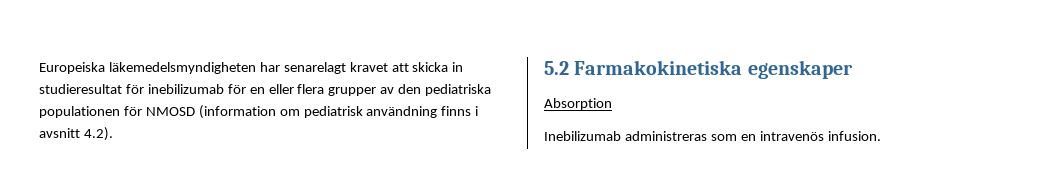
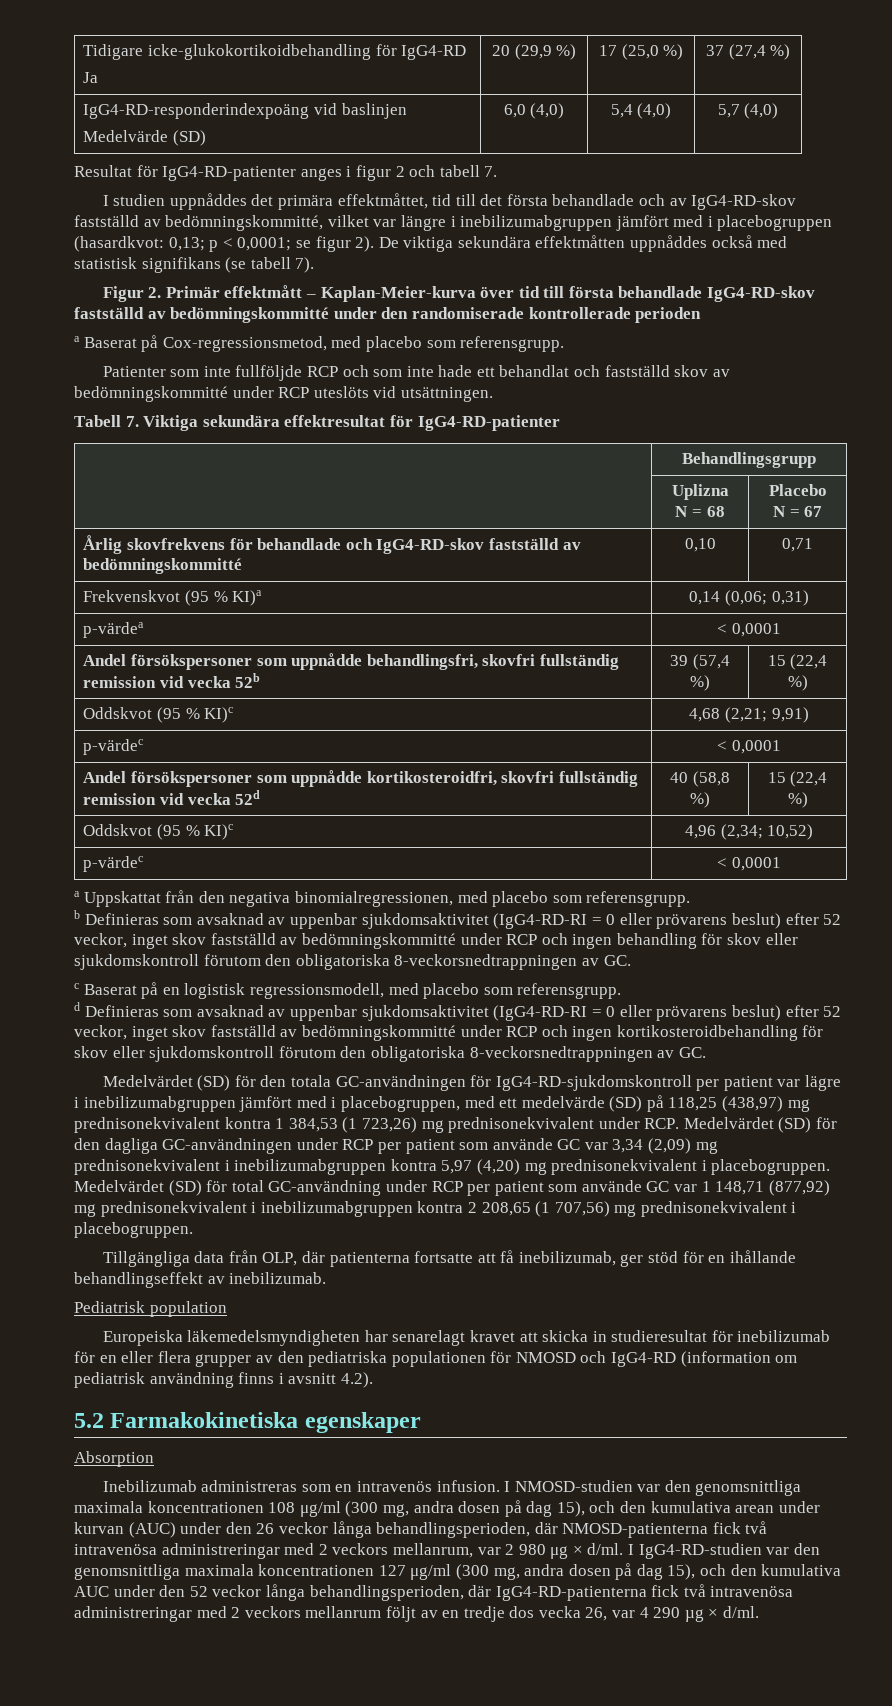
+ Tidigare icke-glukokortikoidbehandling för IgG4-RD
+ Ja | 20 (29,9 %) | 17 (25,0 %) | 37 (27,4 %)
+ IgG4-RD-responderindexpoäng vid baslinjen
+ Medelvärde (SD) | 6,0 (4,0) | 5,4 (4,0) | 5,7 (4,0)
+ Resultat för IgG4-RD-patienter anges i figur 2 och tabell 7.
+ I studien uppnåddes det primära effektmåttet, tid till det första behandlade och av IgG4-RD-skov fastställd av bedömningskommitté, vilket var längre i inebilizumabgruppen jämfört med i placebogruppen (hasardkvot: 0,13; p < 0,0001; se figur 2). De viktiga sekundära effektmåtten uppnåddes också med statistisk signifikans (se tabell 7).
+ Figur 2. Primär effektmått – Kaplan-Meier-kurva över tid till första behandlade IgG4-RD-skov fastställd av bedömningskommitté under den randomiserade kontrollerade perioden
+ a Baserat på Cox-regressionsmetod, med placebo som referensgrupp.
+ Patienter som inte fullföljde RCP och som inte hade ett behandlat och fastställd skov av bedömningskommitté under RCP uteslöts vid utsättningen.
+ Tabell 7. Viktiga sekundära effektresultat för IgG4-RD‑patienter
+ | Behandlingsgrupp
+ | Uplizna
+ N = 68 | Placebo
+ N = 67
+ Årlig skovfrekvens för behandlade och IgG4-RD-skov fastställd av bedömningskommitté | 0,10 | 0,71
+ Frekvenskvot (95 % KI)a | 0,14 (0,06; 0,31)
+ p-värdea | < 0,0001
+ Andel försökspersoner som uppnådde behandlingsfri, skovfri fullständig remission vid vecka 52b | 39 (57,4 %) | 15 (22,4 %)
+ Oddskvot (95 % KI)c | 4,68 (2,21; 9,91)
+ p-värdec | < 0,0001
+ Andel försökspersoner som uppnådde kortikosteroidfri, skovfri fullständig remission vid vecka 52d | 40 (58,8 %) | 15 (22,4 %)
+ Oddskvot (95 % KI)c | 4,96 (2,34; 10,52)
+ p-värdec | < 0,0001
+ a Uppskattat från den negativa binomialregressionen, med placebo som referensgrupp.
+ b Definieras som avsaknad av uppenbar sjukdomsaktivitet (IgG4-RD-RI = 0 eller prövarens beslut) efter 52 veckor, inget skov fastställd av bedömningskommitté under RCP och ingen behandling för skov eller sjukdomskontroll förutom den obligatoriska 8-veckorsnedtrappningen av GC.
+ c Baserat på en logistisk regressionsmodell, med placebo som referensgrupp.
+ d Definieras som avsaknad av uppenbar sjukdomsaktivitet (IgG4-RD-RI = 0 eller prövarens beslut) efter 52 veckor, inget skov fastställd av bedömningskommitté under RCP och ingen kortikosteroidbehandling för skov eller sjukdomskontroll förutom den obligatoriska 8-veckorsnedtrappningen av GC.
+ Medelvärdet (SD) för den totala GC-användningen för IgG4-RD-sjukdomskontroll per patient var lägre i inebilizumabgruppen jämfört med i placebogruppen, med ett medelvärde (SD) på 118,25 (438,97) mg prednisonekvivalent kontra 1 384,53 (1 723,26) mg prednisonekvivalent under RCP. Medelvärdet (SD) för den dagliga GC-användningen under RCP per patient som använde GC var 3,34 (2,09) mg prednisonekvivalent i inebilizumabgruppen kontra 5,97 (4,20) mg prednisonekvivalent i placebogruppen. Medelvärdet (SD) för total GC-användning under RCP per patient som använde GC var 1 148,71 (877,92) mg prednisonekvivalent i inebilizumabgruppen kontra 2 208,65 (1 707,56) mg prednisonekvivalent i placebogruppen.
+ Tillgängliga data från OLP, där patienterna fortsatte att få inebilizumab, ger stöd för en ihållande behandlingseffekt av inebilizumab.
+ Pediatrisk population
- Europeiska läkemedelsmyndigheten har senarelagt kravet att skicka in studieresultat för inebilizumab för en eller flera grupper av den pediatriska populationen för NMOSD (information om pediatrisk användning finns i avsnitt 4.2).
+ Europeiska läkemedelsmyndigheten har senarelagt kravet att skicka in studieresultat för inebilizumab för en eller flera grupper av den pediatriska populationen för NMOSD och IgG4-RD (information om pediatrisk användning finns i avsnitt 4.2).
+ I NMOSD-studien var den genomsnittliga maximala koncentrationen 108 μg/ml (300 mg, andra dosen på dag 15), och den kumulativa arean under kurvan (AUC) under den 26 veckor långa behandlingsperioden, där NMOSD-patienterna fick två intravenösa administreringar med 2 veckors mellanrum, var 2 980 μg × d/ml. I IgG4-RD-studien var den genomsnittliga maximala koncentrationen 127 μg/ml (300 mg, andra dosen på dag 15), och den kumulativa AUC under den 52 veckor långa behandlingsperioden, där IgG4-RD-patienterna fick två intravenösa administreringar med 2 veckors mellanrum följt av en tredje dos vecka 26, var 4 290 µg × d/ml.

